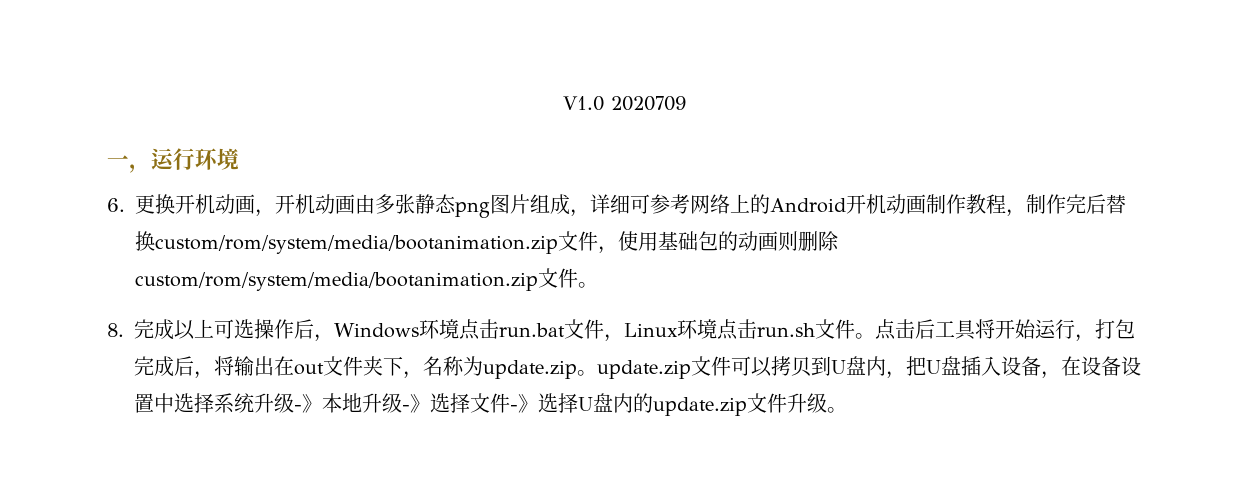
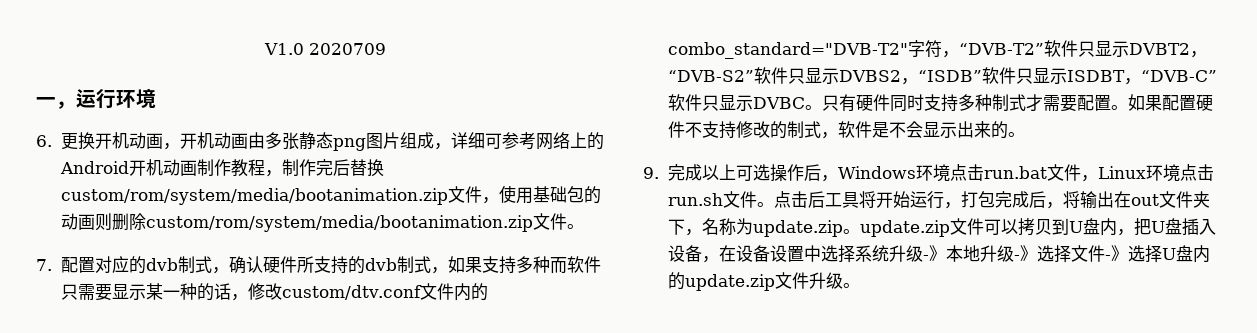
- 8.完成以上可选操作后，Windows环境点击run.bat文件，Linux环境点击run.sh文件。
+ 7.配置对应的dvb制式，确认硬件所支持的dvb制式，如果支持多种而软件只需要显示某一种的话，修改custom/dtv.conf文件内的combo_standard="DVB-T2"字符，“DVB-T2”软件只显示DVBT2，“DVB-S2”软件只显示DVBS2，“ISDB”软件只显示ISDBT，“DVB-C”软件只显示DVBC。只有硬件同时支持多种制式才需要配置。如果配置硬件不支持修改的制式，软件是不会显示出来的。
+ 9.完成以上可选操作后，Windows环境点击run.bat文件，Linux环境点击run.sh文件。

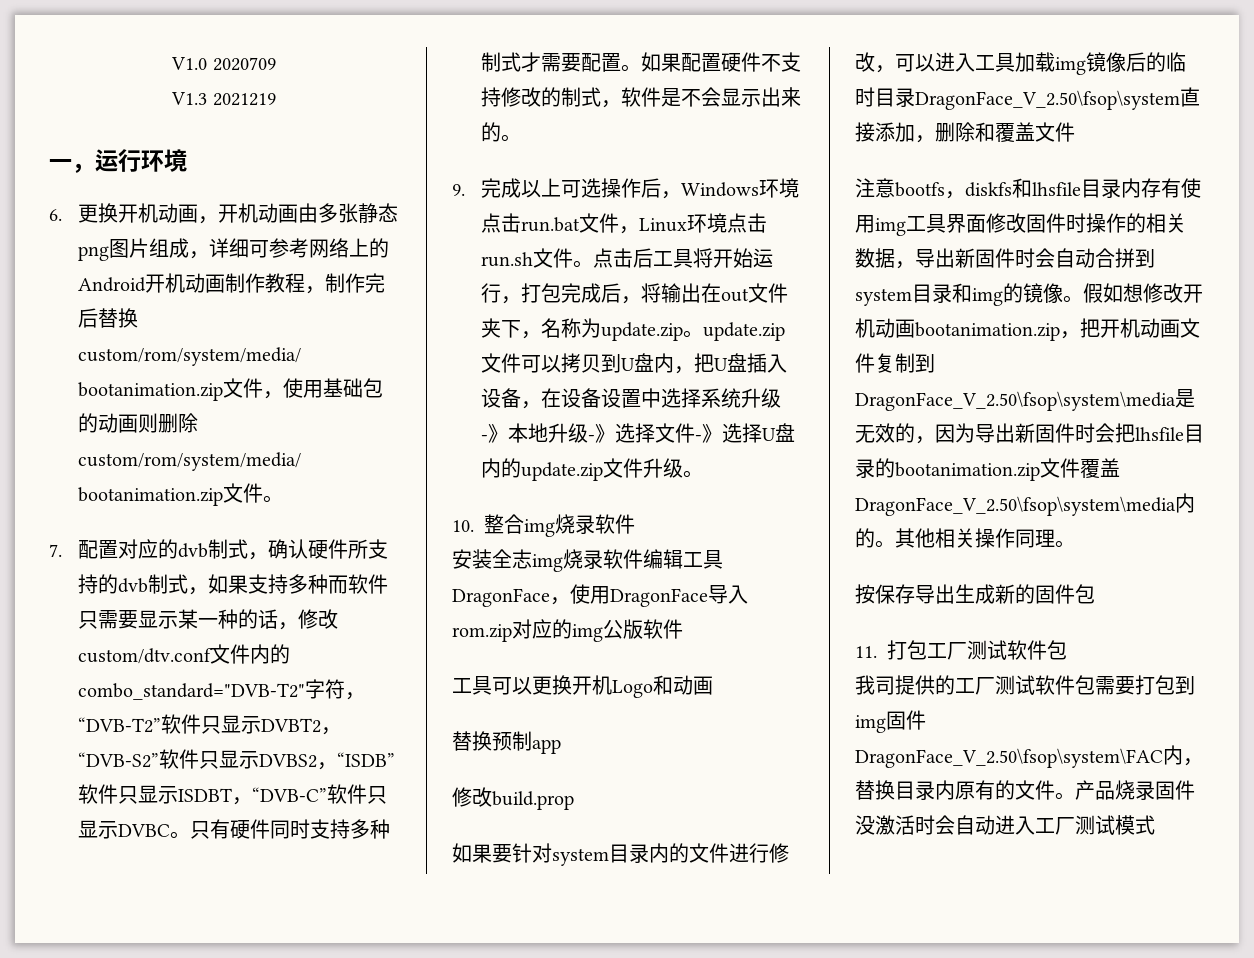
+ V1.3 2021219
+ 10.整合img烧录软件
+ 安装全志img烧录软件编辑工具DragonFace，使用DragonFace导入rom.zip对应的img公版软件
+ 工具可以更换开机Logo和动画
+ 替换预制app
+ 修改build.prop
+ 如果要针对system目录内的文件进行修改，可以进入工具加载img镜像后的临时目录DragonFace_V_2.50\fsop\system直接添加，删除和覆盖文件
+ 注意bootfs，diskfs和lhsfile目录内存有使用img工具界面修改固件时操作的相关数据，导出新固件时会自动合拼到system目录和img的镜像。假如想修改开机动画bootanimation.zip，把开机动画文件复制到DragonFace_V_2.50\fsop\system\media是无效的，因为导出新固件时会把lhsfile目录的bootanimation.zip文件覆盖DragonFace_V_2.50\fsop\system\media内的。其他相关操作同理。
+ 按保存导出生成新的固件包
+ 11.打包工厂测试软件包
+ 我司提供的工厂测试软件包需要打包到img固件DragonFace_V_2.50\fsop\system\FAC内，替换目录内原有的文件。产品烧录固件没激活时会自动进入工厂测试模式

